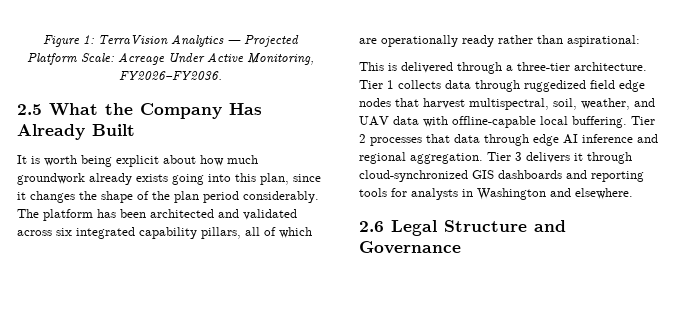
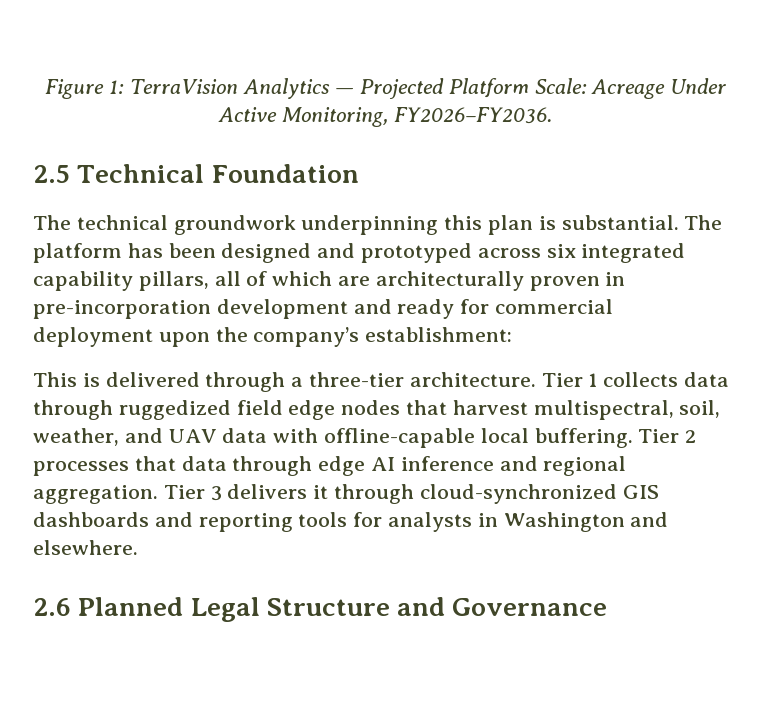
- 2.5 What the Company Has Already Built
- It is worth being explicit about how much groundwork already exists going into this plan, since it changes the shape of the plan period considerably.
+ 2.5 Technical Foundation
+ The technical groundwork underpinning this plan is substantial.
- The platform has been architected and validated across six integrated capability pillars, all of which are operationally ready rather than aspirational:
+ The platform has been designed and prototyped across six integrated capability pillars, all of which are architecturally proven in pre-incorporation development and ready for commercial deployment upon the company’s establishment:
- 2.6 Legal Structure and Governance
+ 2.6 Planned Legal Structure and Governance

